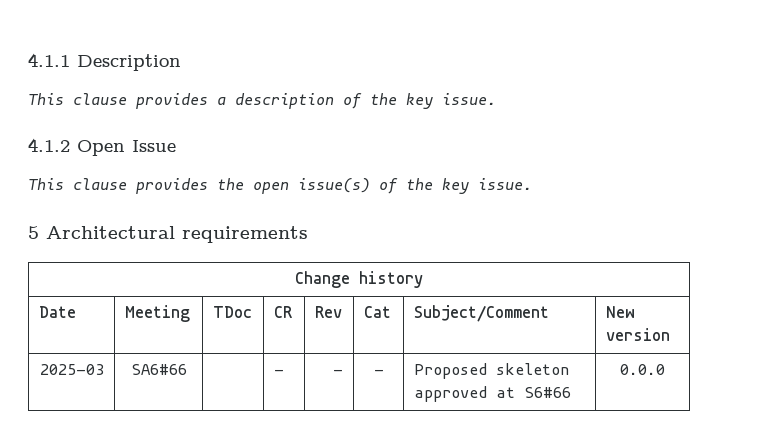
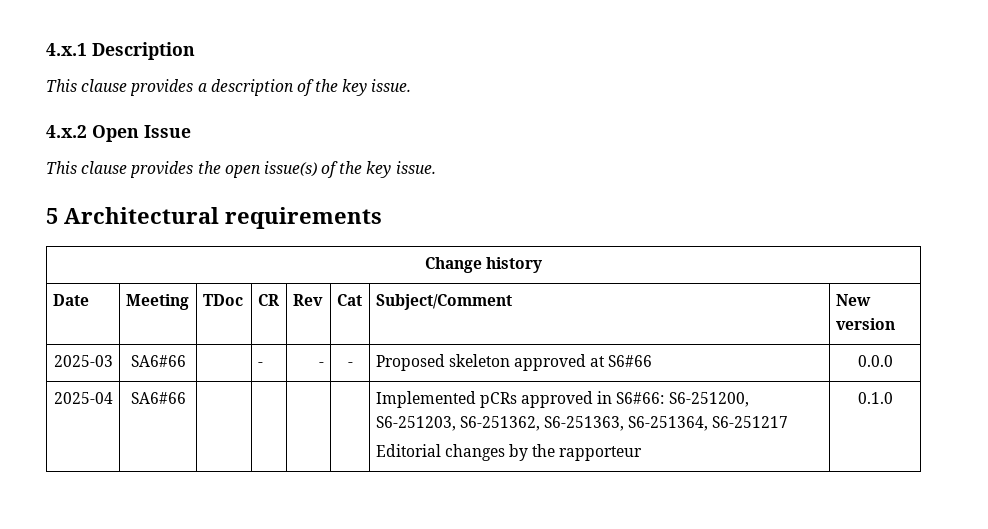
- 4.1.1 Description
+ 4.x.1 Description
- 4.1.2 Open Issue
+ 4.x.2 Open Issue
+ 2025-04 | SA6#66 | | | | | Implemented pCRs approved in S6#66: S6-251200, S6-251203, S6-251362, S6-251363, S6-251364, S6-251217
+ Editorial changes by the rapporteur | 0.1.0

